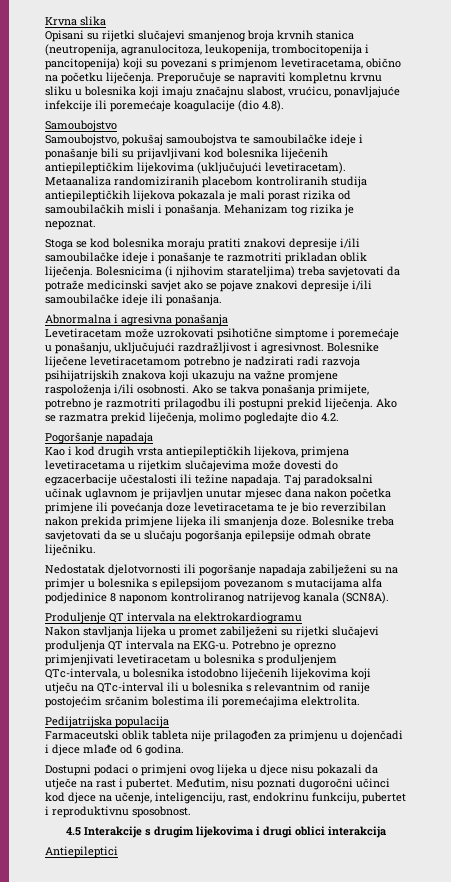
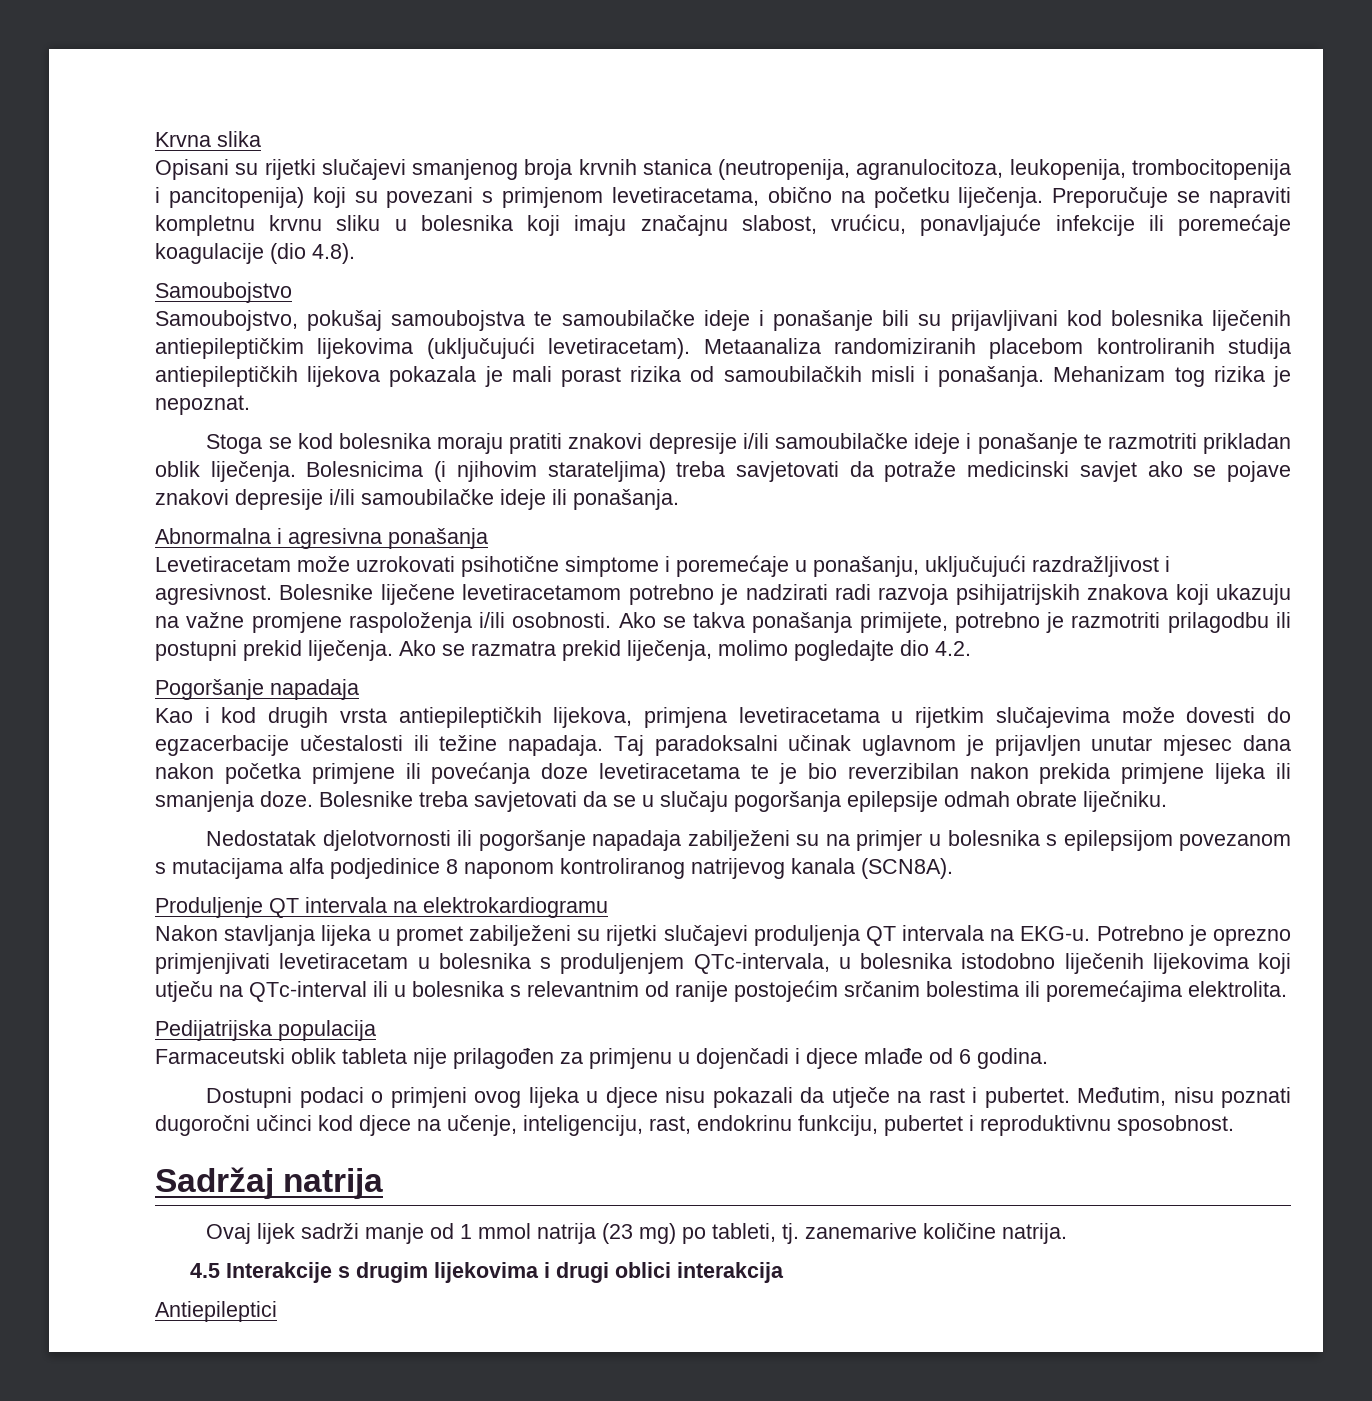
+ Sadržaj natrija
+ Ovaj lijek sadrži manje od 1 mmol natrija (23 mg) po tableti, tj. zanemarive količine natrija.

